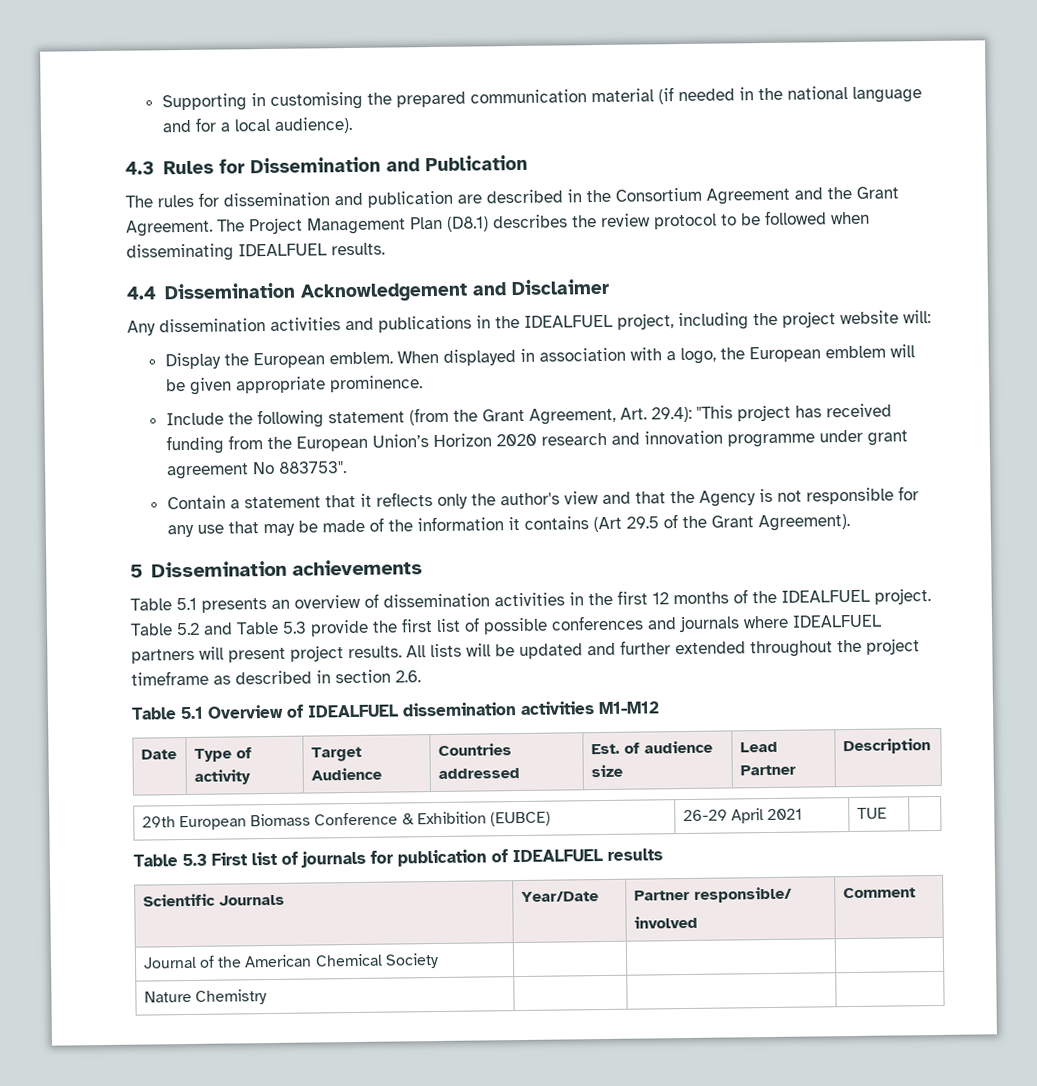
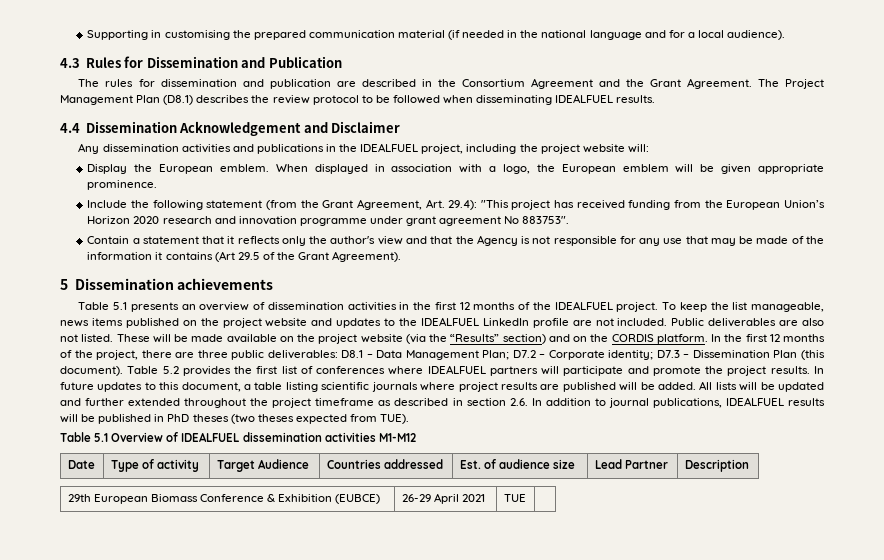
- Table 5.2 and Table 5.3 provide the first list of possible conferences and journals where IDEALFUEL partners will present project results.
+ To keep the list manageable, news items published on the project website and updates to the IDEALFUEL LinkedIn profile are not included. Public deliverables are also not listed. These will be made available on the project website (via the “Results” section) and on the CORDIS platform. In the first 12 months of the project, there are three public deliverables: D8.1 – Data Management Plan; D7.2 – Corporate identity; D7.3 – Dissemination Plan (this document). Table 5.2 provides the first list of conferences where IDEALFUEL partners will participate and promote the project results. In future updates to this document, a table listing scientific journals where project results are published will be added.
- All lists will be updated and further extended throughout the project timeframe as described in section 2.6.
+ All lists will be updated and further extended throughout the project timeframe as described in section 2.6. In addition to journal publications, IDEALFUEL results will be published in PhD theses (two theses expected from TUE).
- Table 5.3 First list of journals for publication of IDEALFUEL results
- Scientific Journals | Year/Date | Partner responsible/
- involved | Comment
- Journal of the American Chemical Society | | |
- Nature Chemistry | | |

